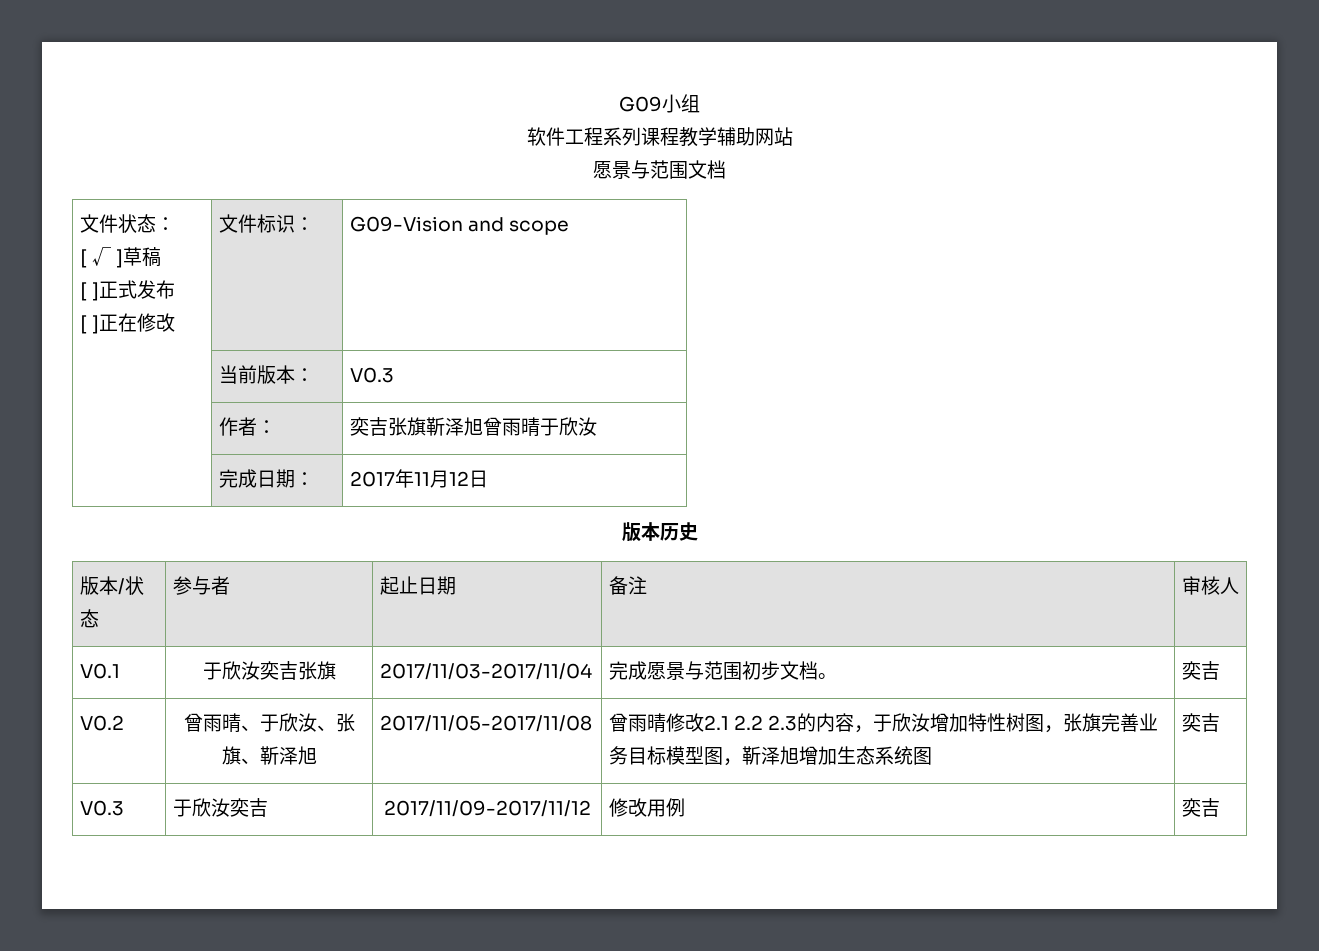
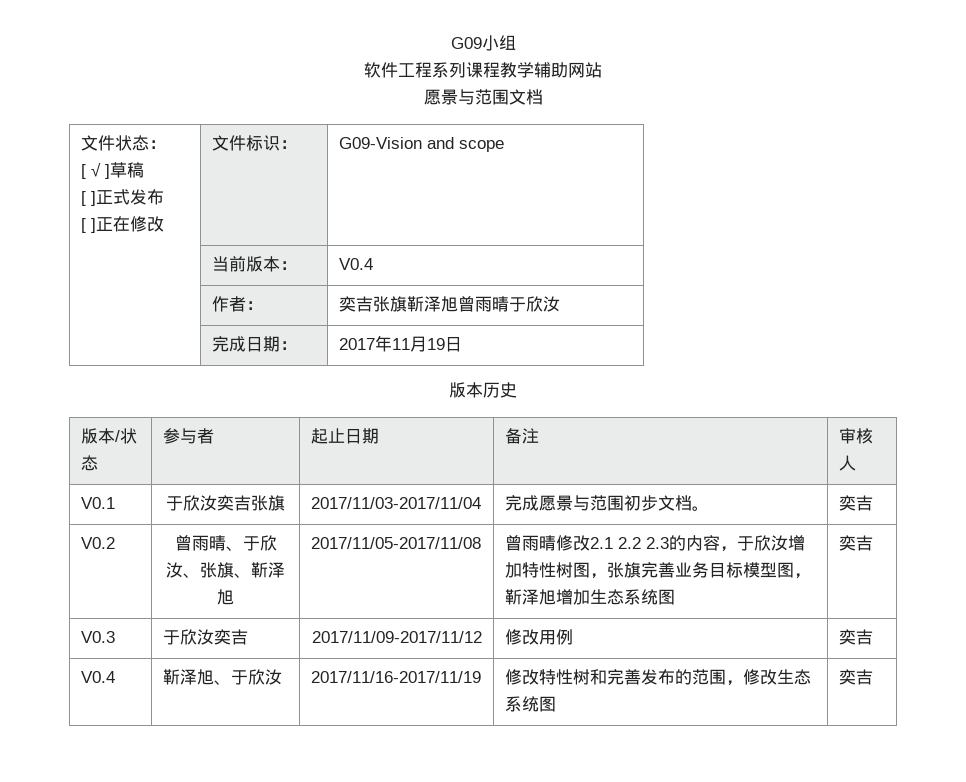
- | 当前版本： | V0.3
+ | 当前版本： | V0.4
- | 完成日期： | 2017年11月12日
+ | 完成日期： | 2017年11月19日
+ V0.4 | 靳泽旭、于欣汝 | 2017/11/16-2017/11/19 | 修改特性树和完善发布的范围，修改生态系统图 | 奕吉

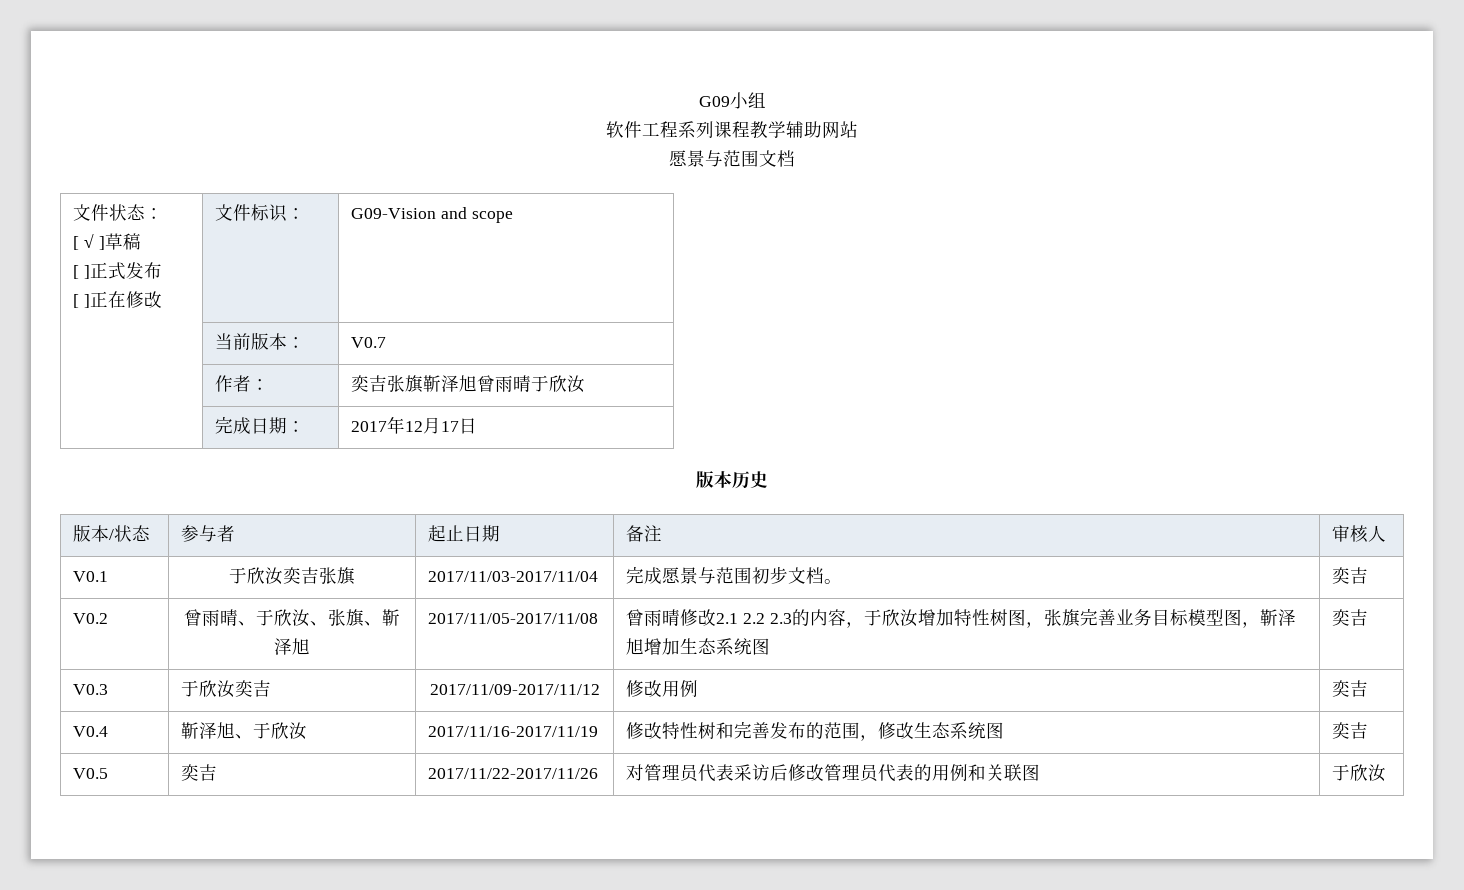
- | 当前版本： | V0.4
+ | 当前版本： | V0.7
- | 完成日期： | 2017年11月19日
+ | 完成日期： | 2017年12月17日
+ V0.5 | 奕吉 | 2017/11/22-2017/11/26 | 对管理员代表采访后修改管理员代表的用例和关联图 | 于欣汝

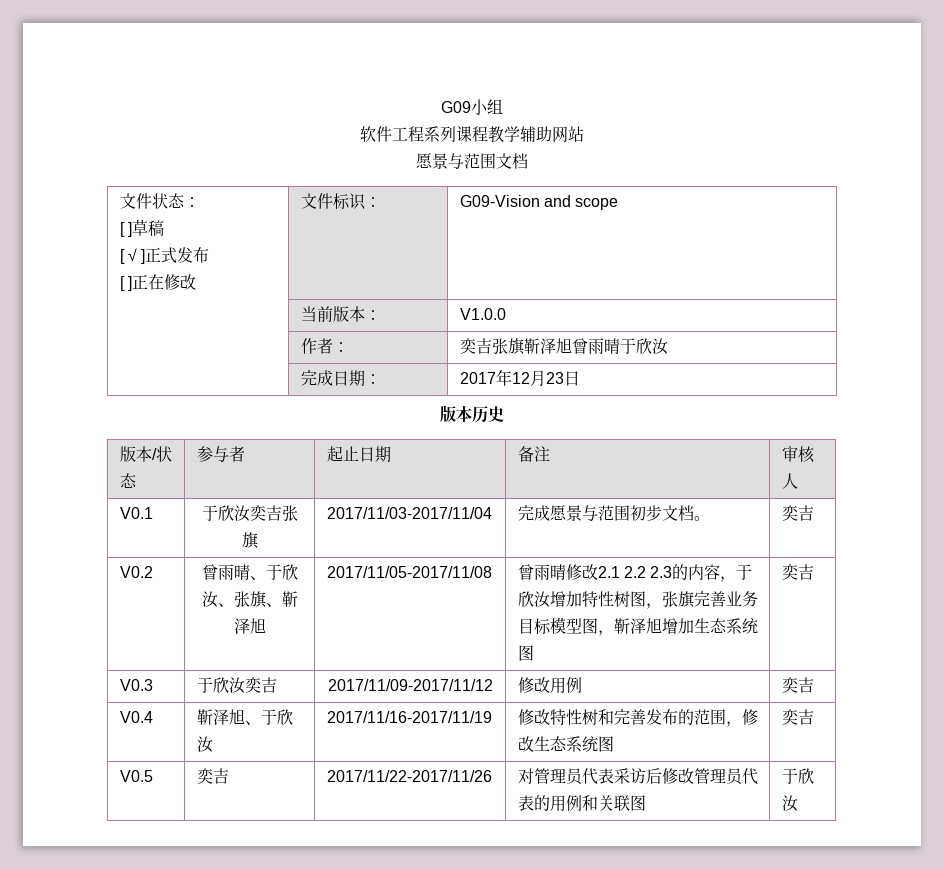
  文件状态：
- [ √ ]草稿
- [ ]正式发布
+ [ ]草稿
+ [ √ ]正式发布
- | 当前版本： | V0.7
+ | 当前版本： | V1.0.0
- | 完成日期： | 2017年12月17日
+ | 完成日期： | 2017年12月23日

